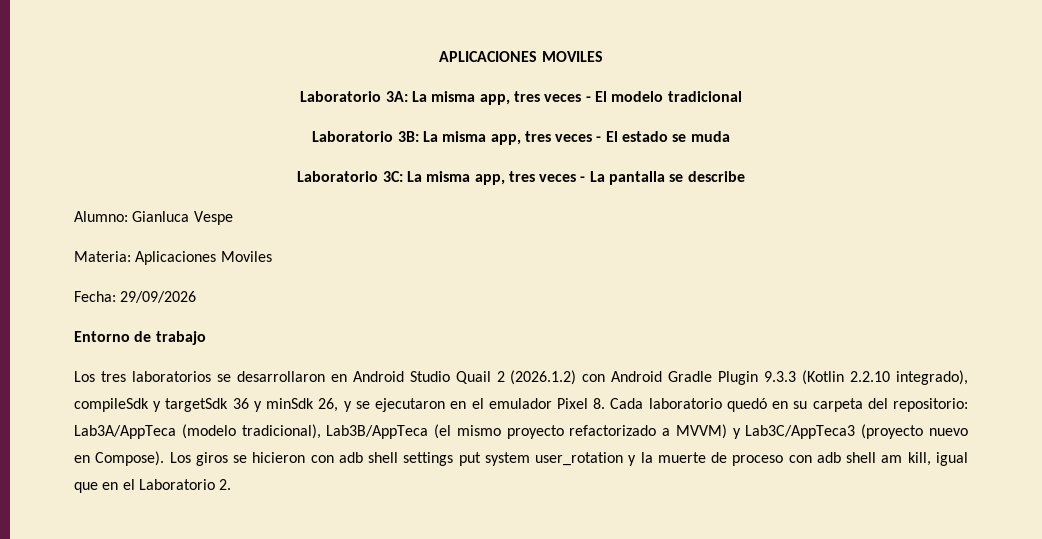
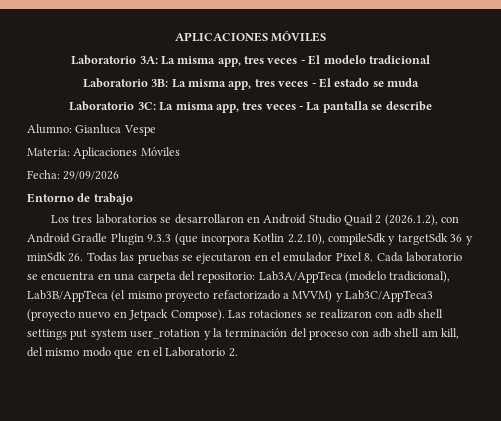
- APLICACIONES MOVILES
+ APLICACIONES MÓVILES
- Materia: Aplicaciones Moviles
+ Materia: Aplicaciones Móviles
- Los tres laboratorios se desarrollaron en Android Studio Quail 2 (2026.1.2) con Android Gradle Plugin 9.3.3 (Kotlin 2.2.10 integrado), compileSdk y targetSdk 36 y minSdk 26, y se ejecutaron en el emulador Pixel 8. Cada laboratorio quedó en su carpeta del repositorio:
+ Los tres laboratorios se desarrollaron en Android Studio Quail 2 (2026.1.2), con Android Gradle Plugin 9.3.3 (que incorpora Kotlin 2.2.10), compileSdk y targetSdk 36 y minSdk 26. Todas las pruebas se ejecutaron en el emulador Pixel 8. Cada laboratorio se encuentra en una carpeta del repositorio:
- Lab3A/AppTeca (modelo tradicional), Lab3B/AppTeca (el mismo proyecto refactorizado a MVVM) y Lab3C/AppTeca3 (proyecto nuevo en Compose). Los giros se hicieron con adb shell settings put system user_rotation y la muerte de proceso con adb shell am kill, igual que en el Laboratorio 2.
+ Lab3A/AppTeca (modelo tradicional), Lab3B/AppTeca (el mismo proyecto refactorizado a MVVM) y Lab3C/AppTeca3 (proyecto nuevo en Jetpack Compose). Las rotaciones se realizaron con adb shell settings put system user_rotation y la terminación del proceso con adb shell am kill, del mismo modo que en el Laboratorio 2.

